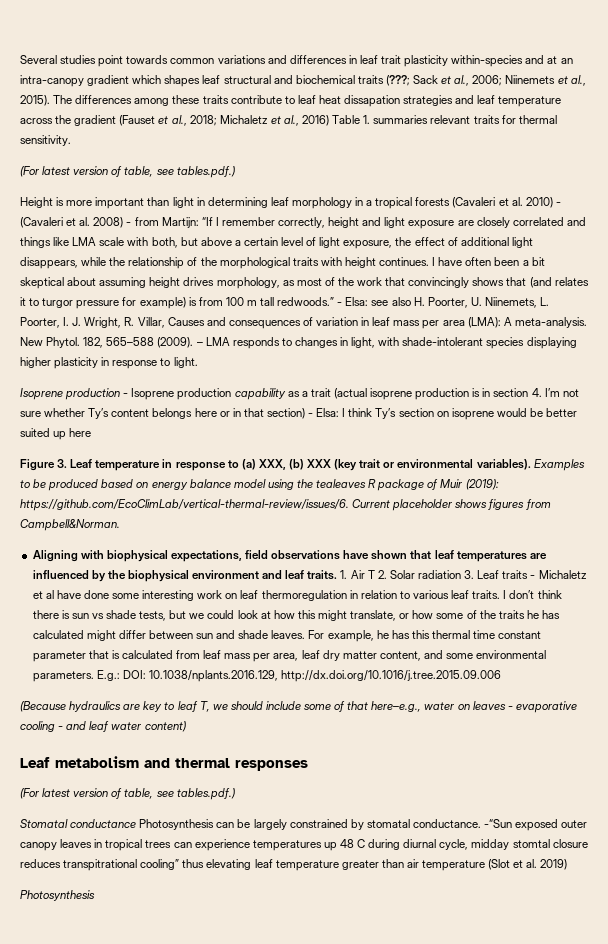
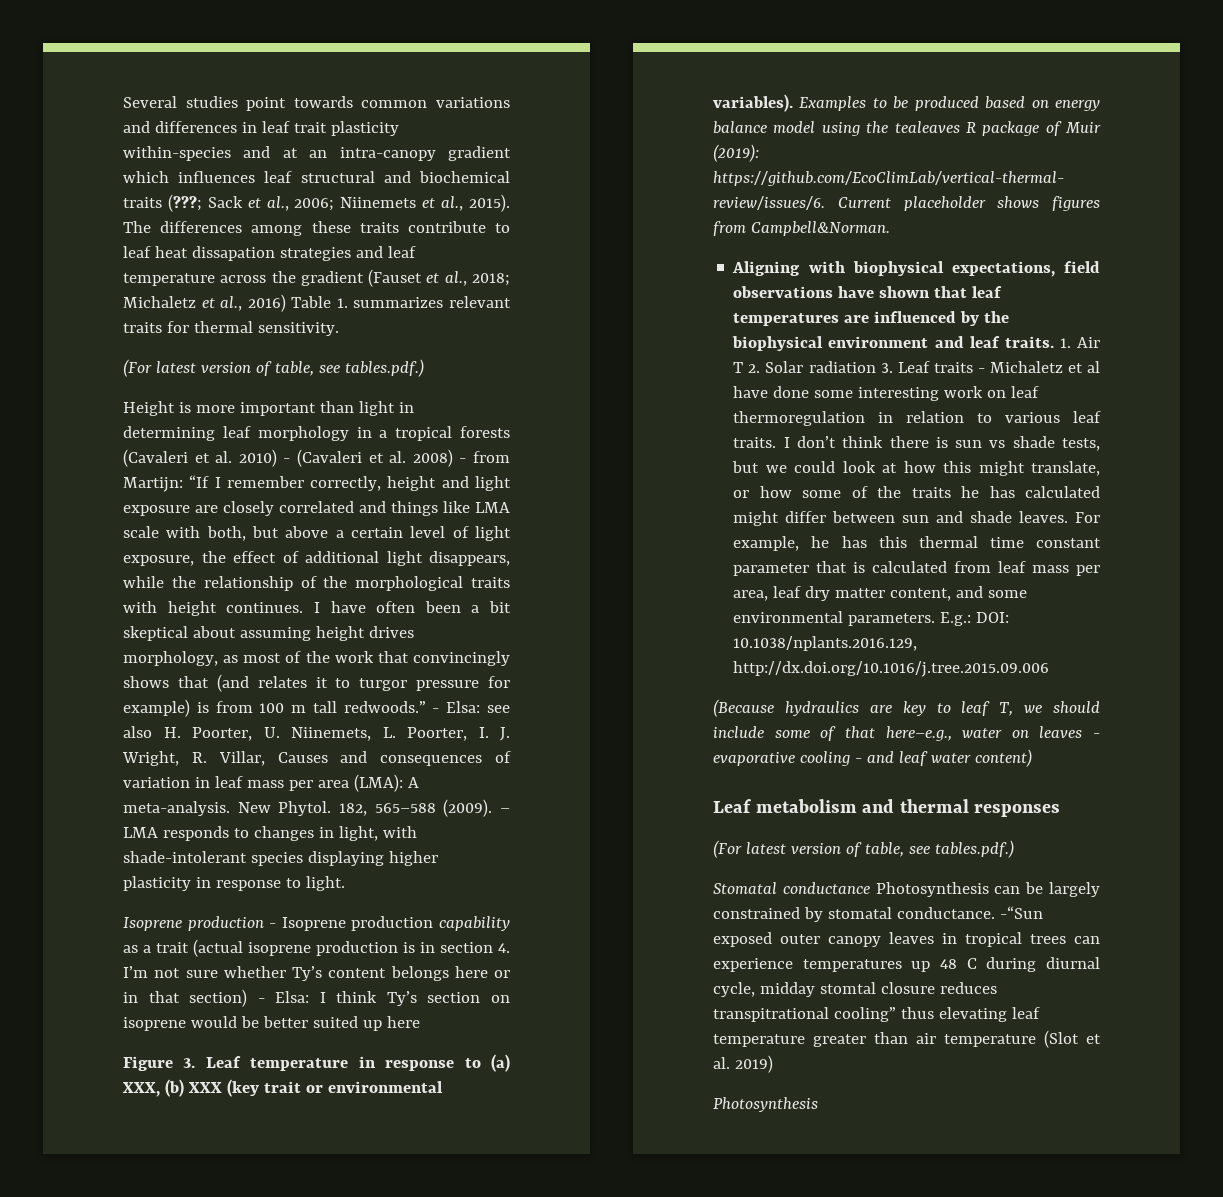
- Several studies point towards common variations and differences in leaf trait plasticity within-species and at an intra-canopy gradient which shapes leaf structural and biochemical traits (???; Sack et al., 2006; Niinemets et al., 2015).
+ Several studies point towards common variations and differences in leaf trait plasticity within-species and at an intra-canopy gradient which influences leaf structural and biochemical traits (???; Sack et al., 2006; Niinemets et al., 2015).
- The differences among these traits contribute to leaf heat dissapation strategies and leaf temperature across the gradient (Fauset et al., 2018; Michaletz et al., 2016) Table 1. summaries relevant traits for thermal sensitivity.
+ The differences among these traits contribute to leaf heat dissapation strategies and leaf temperature across the gradient (Fauset et al., 2018; Michaletz et al., 2016) Table 1. summarizes relevant traits for thermal sensitivity.

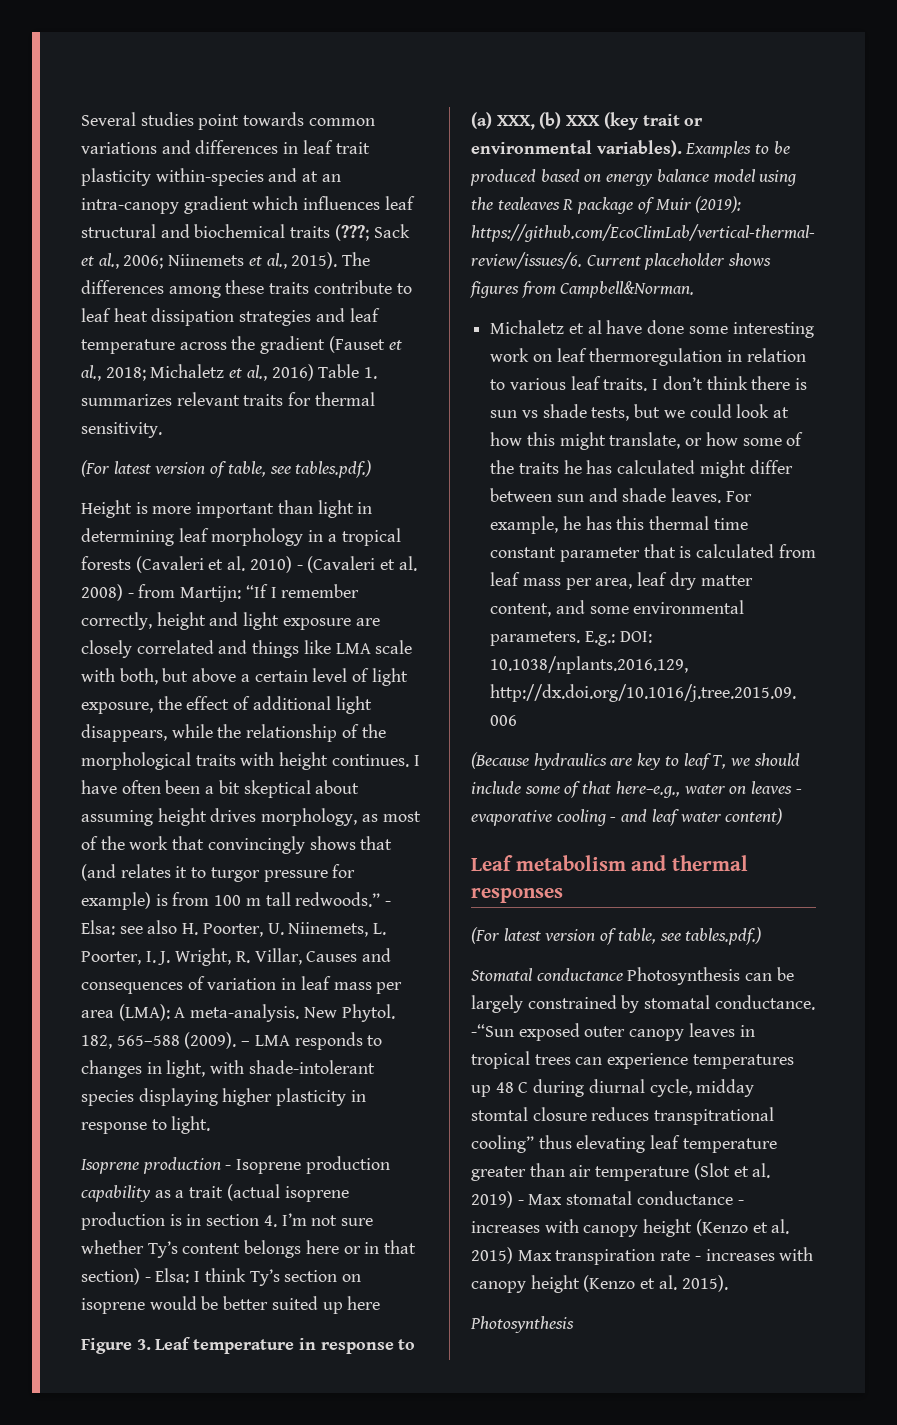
- The differences among these traits contribute to leaf heat dissapation strategies and leaf temperature across the gradient (Fauset et al., 2018; Michaletz et al., 2016) Table 1. summarizes relevant traits for thermal sensitivity.
+ The differences among these traits contribute to leaf heat dissipation strategies and leaf temperature across the gradient (Fauset et al., 2018; Michaletz et al., 2016) Table 1. summarizes relevant traits for thermal sensitivity.
- Aligning with biophysical expectations, field observations have shown that leaf temperatures are influenced by the biophysical environment and leaf traits. 1. Air T 2. Solar radiation 3. Leaf traits - Michaletz et al have done some interesting work on leaf thermoregulation in relation to various leaf traits.
+ Michaletz et al have done some interesting work on leaf thermoregulation in relation to various leaf traits.
- -“Sun exposed outer canopy leaves in tropical trees can experience temperatures up 48 C during diurnal cycle, midday stomtal closure reduces transpitrational cooling” thus elevating leaf temperature greater than air temperature (Slot et al. 2019)
+ -“Sun exposed outer canopy leaves in tropical trees can experience temperatures up 48 C during diurnal cycle, midday stomtal closure reduces transpitrational cooling” thus elevating leaf temperature greater than air temperature (Slot et al. 2019) - Max stomatal conductance - increases with canopy height (Kenzo et al. 2015) Max transpiration rate - increases with canopy height (Kenzo et al. 2015).

